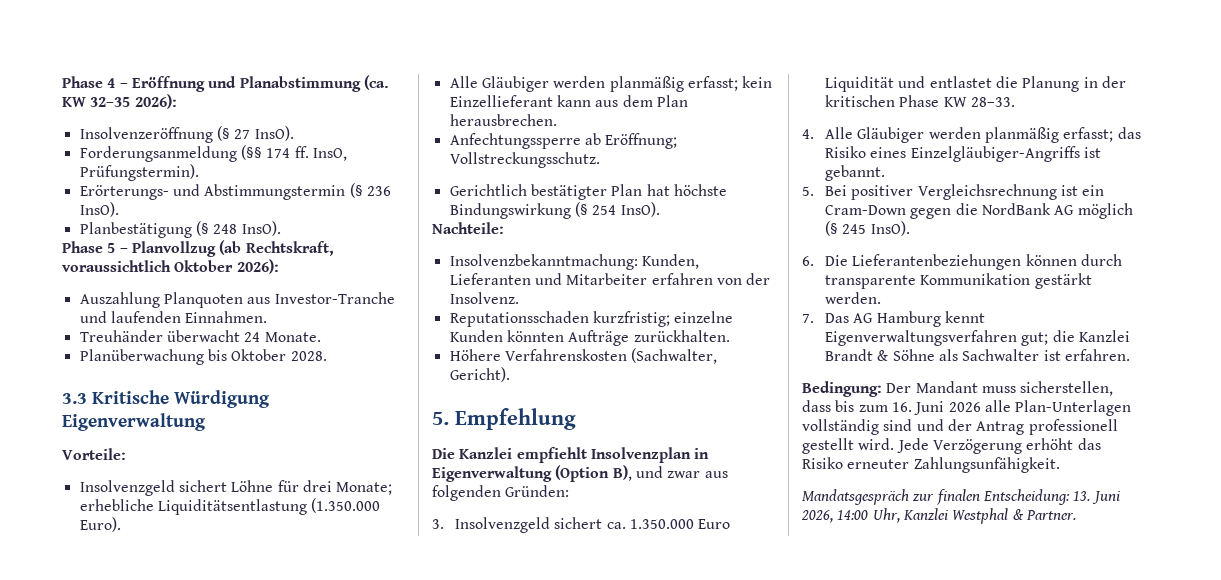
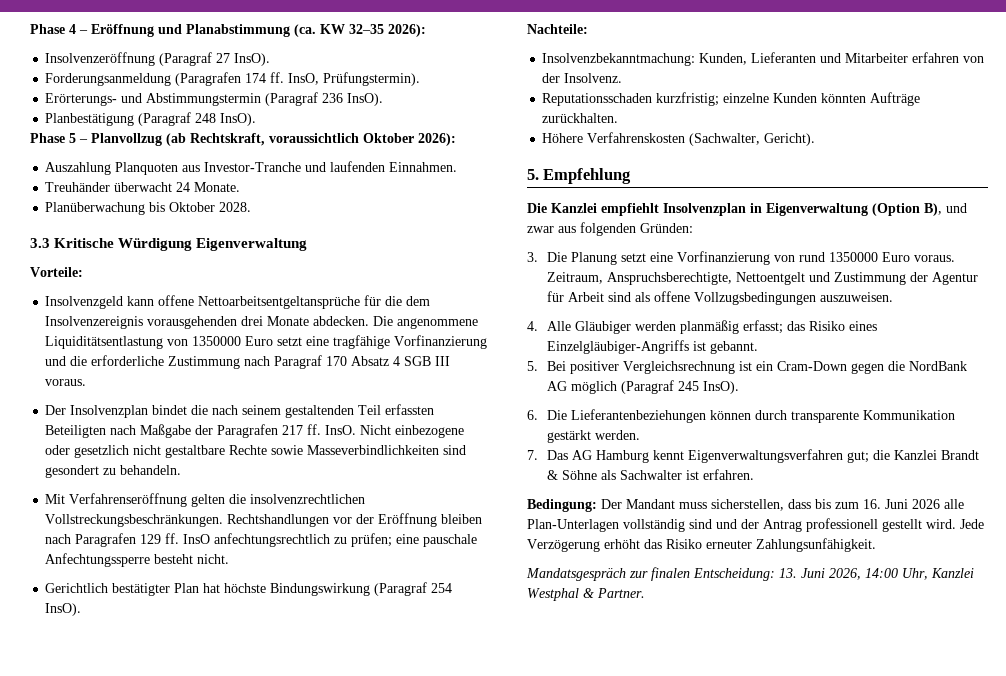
- Insolvenzeröffnung (§ 27 InsO).
+ Insolvenzeröffnung (Paragraf 27 InsO).
- Forderungsanmeldung (§§ 174 ff. InsO, Prüfungstermin).
+ Forderungsanmeldung (Paragrafen 174 ff. InsO, Prüfungstermin).
- Erörterungs- und Abstimmungstermin (§ 236 InsO).
+ Erörterungs- und Abstimmungstermin (Paragraf 236 InsO).
- Planbestätigung (§ 248 InsO).
+ Planbestätigung (Paragraf 248 InsO).
- Insolvenzgeld sichert Löhne für drei Monate; erhebliche Liquiditätsentlastung (1.350.000 Euro).
- Alle Gläubiger werden planmäßig erfasst; kein Einzellieferant kann aus dem Plan herausbrechen.
- Anfechtungssperre ab Eröffnung; Vollstreckungsschutz.
+ Insolvenzgeld kann offene Nettoarbeitsentgeltansprüche für die dem Insolvenzereignis vorausgehenden drei Monate abdecken. Die angenommene Liquiditätsentlastung von 1350000 Euro setzt eine tragfähige Vorfinanzierung und die erforderliche Zustimmung nach Paragraf 170 Absatz 4 SGB III voraus.
+ Der Insolvenzplan bindet die nach seinem gestaltenden Teil erfassten Beteiligten nach Maßgabe der Paragrafen 217 ff. InsO. Nicht einbezogene oder gesetzlich nicht gestaltbare Rechte sowie Masseverbindlichkeiten sind gesondert zu behandeln.
+ Mit Verfahrenseröffnung gelten die insolvenzrechtlichen Vollstreckungsbeschränkungen. Rechtshandlungen vor der Eröffnung bleiben nach Paragrafen 129 ff. InsO anfechtungsrechtlich zu prüfen; eine pauschale Anfechtungssperre besteht nicht.
- Gerichtlich bestätigter Plan hat höchste Bindungswirkung (§ 254 InsO).
+ Gerichtlich bestätigter Plan hat höchste Bindungswirkung (Paragraf 254 InsO).
- 3. Insolvenzgeld sichert ca. 1.350.000 Euro Liquidität und entlastet die Planung in der kritischen Phase KW 28–33.
+ 3. Die Planung setzt eine Vorfinanzierung von rund 1350000 Euro voraus. Zeitraum, Anspruchsberechtigte, Nettoentgelt und Zustimmung der Agentur für Arbeit sind als offene Vollzugsbedingungen auszuweisen.
- 5. Bei positiver Vergleichsrechnung ist ein Cram-Down gegen die NordBank AG möglich (§ 245 InsO).
+ 5. Bei positiver Vergleichsrechnung ist ein Cram-Down gegen die NordBank AG möglich (Paragraf 245 InsO).

